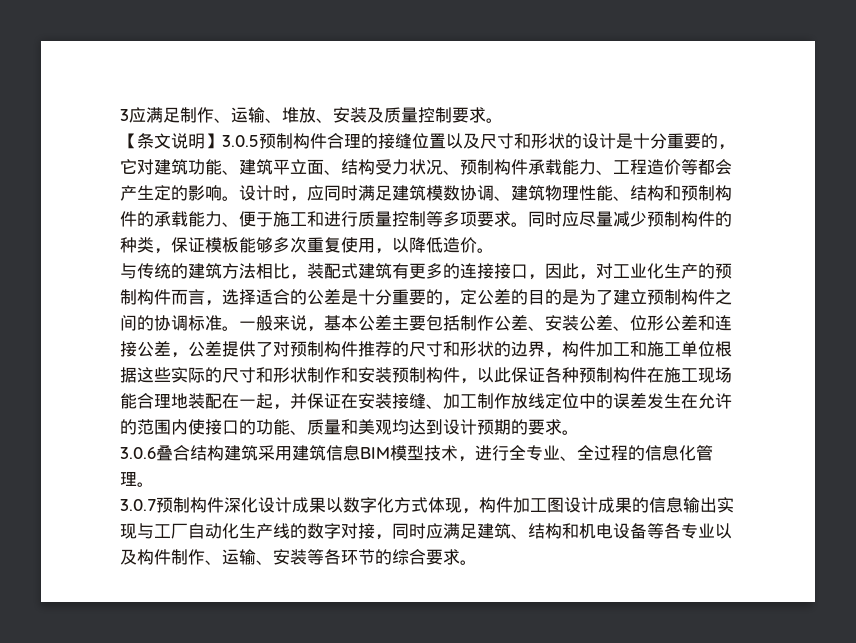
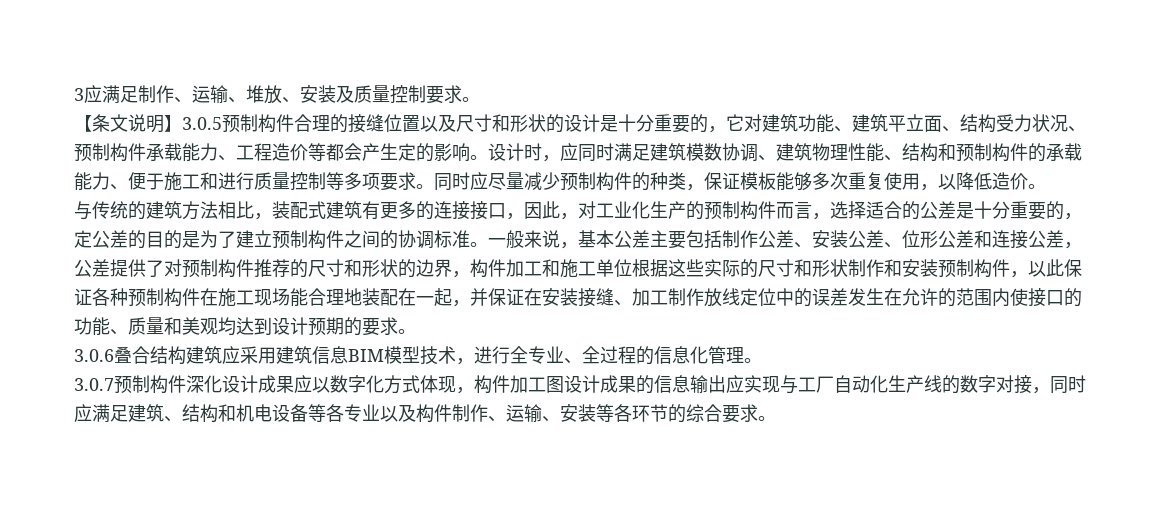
- 3.0.6叠合结构建筑采用建筑信息BIM模型技术，进行全专业、全过程的信息化管理。
+ 3.0.6叠合结构建筑应采用建筑信息BIM模型技术，进行全专业、全过程的信息化管理。
- 3.0.7预制构件深化设计成果以数字化方式体现，构件加工图设计成果的信息输出实现与工厂自动化生产线的数字对接，同时应满足建筑、结构和机电设备等各专业以及构件制作、运输、安装等各环节的综合要求。
+ 3.0.7预制构件深化设计成果应以数字化方式体现，构件加工图设计成果的信息输出应实现与工厂自动化生产线的数字对接，同时应满足建筑、结构和机电设备等各专业以及构件制作、运输、安装等各环节的综合要求。

